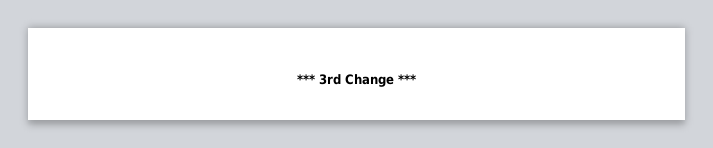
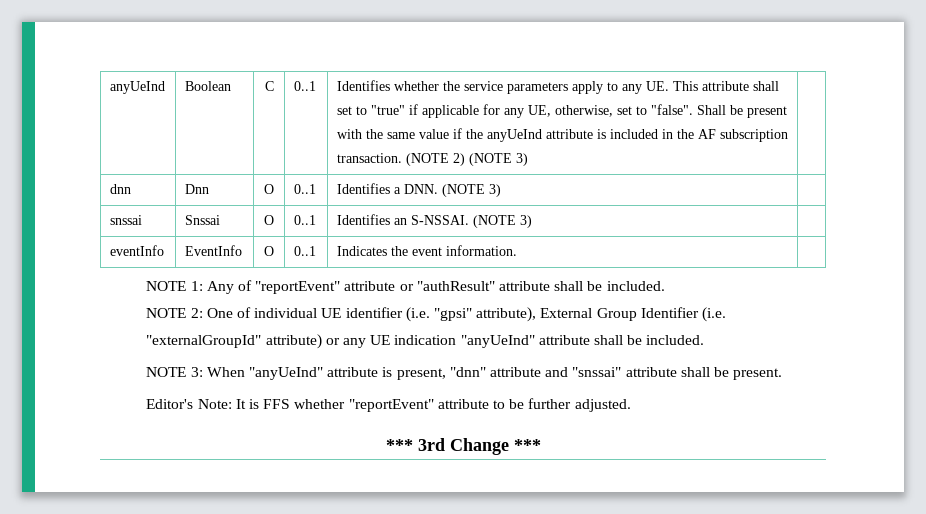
+ anyUeInd | Boolean | C | 0..1 | Identifies whether the service parameters apply to any UE. This attribute shall set to "true" if applicable for any UE, otherwise, set to "false". Shall be present with the same value if the anyUeInd attribute is included in the AF subscription transaction. (NOTE 2) (NOTE 3) |
+ dnn | Dnn | O | 0..1 | Identifies a DNN. (NOTE 3) |
+ snssai | Snssai | O | 0..1 | Identifies an S-NSSAI. (NOTE 3) |
+ eventInfo | EventInfo | O | 0..1 | Indicates the event information. |
+ NOTE 1: Any of "reportEvent" attribute or "authResult" attribute shall be included.
+ NOTE 2: One of individual UE identifier (i.e. "gpsi" attribute), External Group Identifier (i.e. "externalGroupId" attribute) or any UE indication "anyUeInd" attribute shall be included.
+ NOTE 3: When "anyUeInd" attribute is present, "dnn" attribute and "snssai" attribute shall be present.
+ Editor's Note: It is FFS whether "reportEvent" attribute to be further adjusted.

